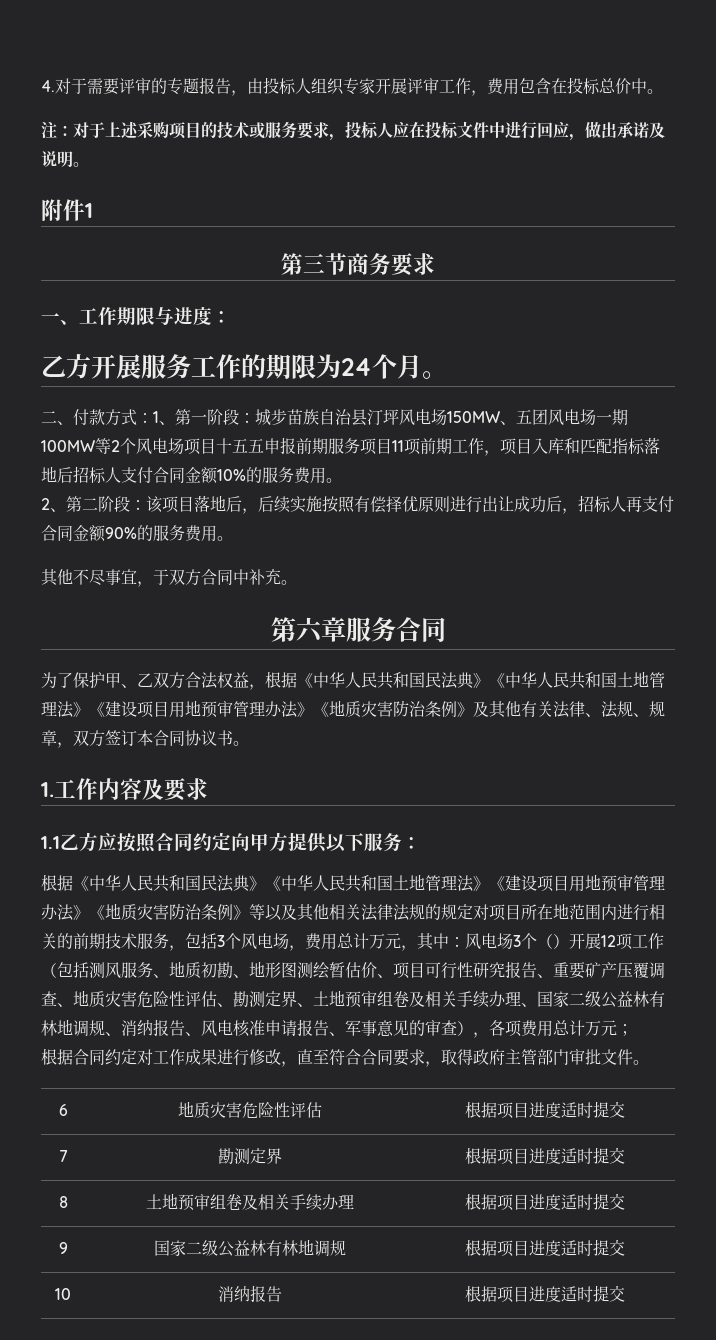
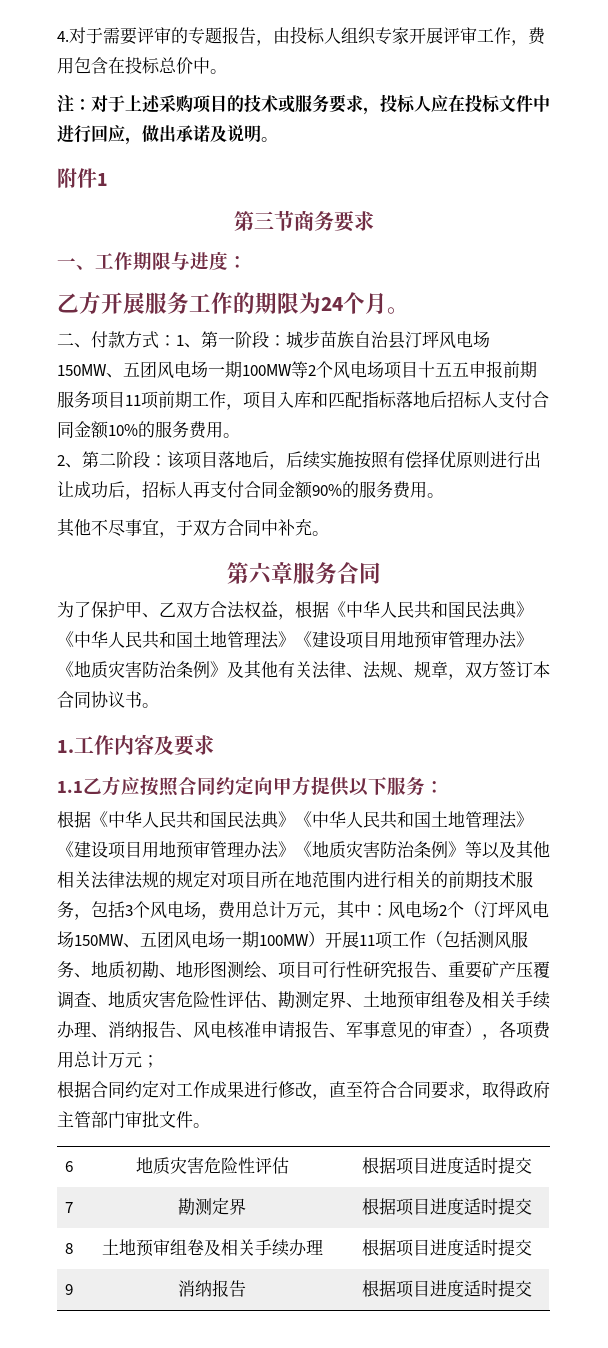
- 风电场3个（）开展12项工作（包括测风服务、地质初勘、地形图测绘暂估价、项目可行性研究报告、重要矿产压覆调查、地质灾害危险性评估、勘测定界、土地预审组卷及相关手续办理、国家二级公益林有林地调规、消纳报告、风电核准申请报告、军事意见的审查），各项费用总计万元；
+ 风电场2个（汀坪风电场150MW、五团风电场一期100MW）开展11项工作（包括测风服务、地质初勘、地形图测绘、项目可行性研究报告、重要矿产压覆调查、地质灾害危险性评估、勘测定界、土地预审组卷及相关手续办理、消纳报告、风电核准申请报告、军事意见的审查），各项费用总计万元；
- 9 | 国家二级公益林有林地调规 | 根据项目进度适时提交
- 10 | 消纳报告 | 根据项目进度适时提交
+ 9 | 消纳报告 | 根据项目进度适时提交

